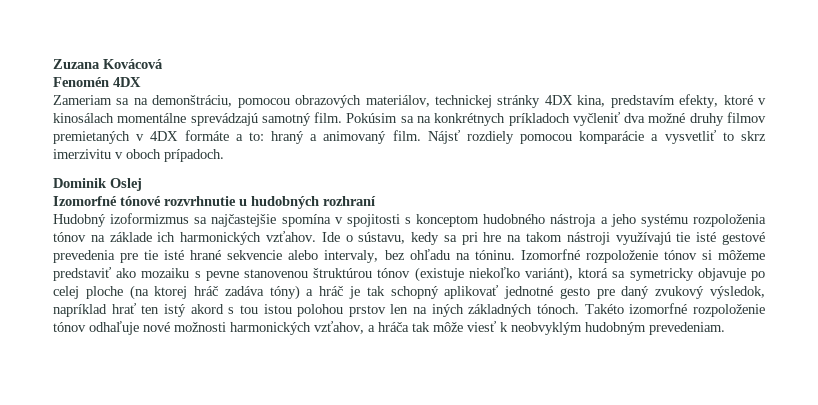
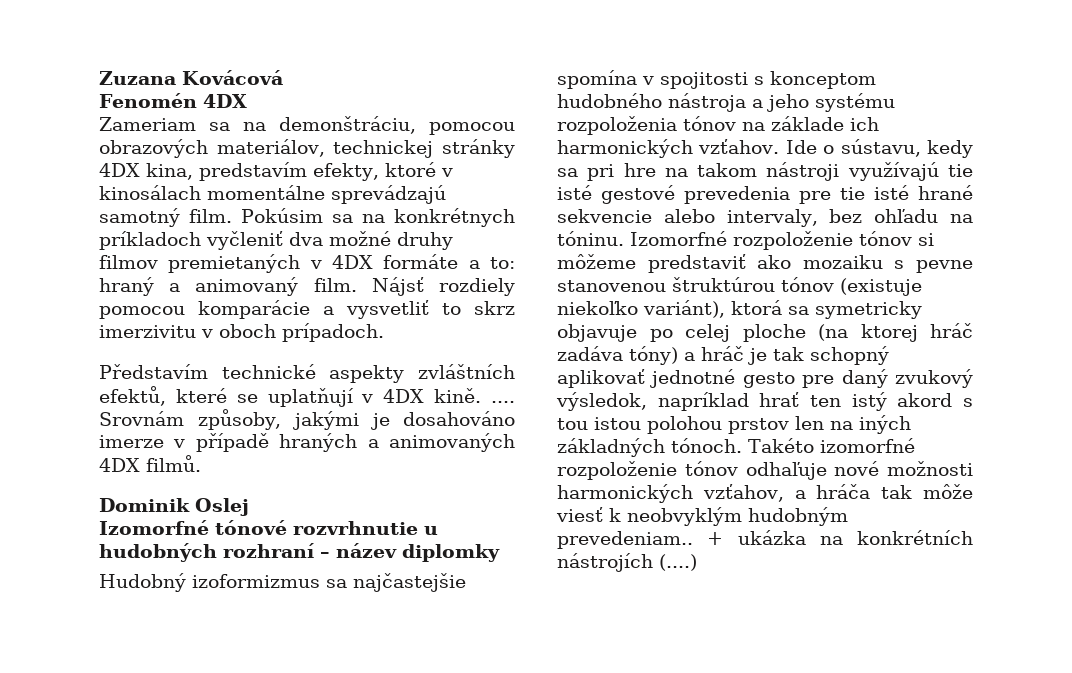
+ Představím technické aspekty zvláštních efektů, které se uplatňují v 4DX kině. .... Srovnám způsoby, jakými je dosahováno imerze v případě hraných a animovaných 4DX filmů.
- Izomorfné tónové rozvrhnutie u hudobných rozhraní
+ Izomorfné tónové rozvrhnutie u hudobných rozhraní – název diplomky
- Takéto izomorfné rozpoloženie tónov odhaľuje nové možnosti harmonických vzťahov, a hráča tak môže viesť k neobvyklým hudobným prevedeniam.
+ Takéto izomorfné rozpoloženie tónov odhaľuje nové možnosti harmonických vzťahov, a hráča tak môže viesť k neobvyklým hudobným prevedeniam.. + ukázka na konkrétních nástrojích (....)

